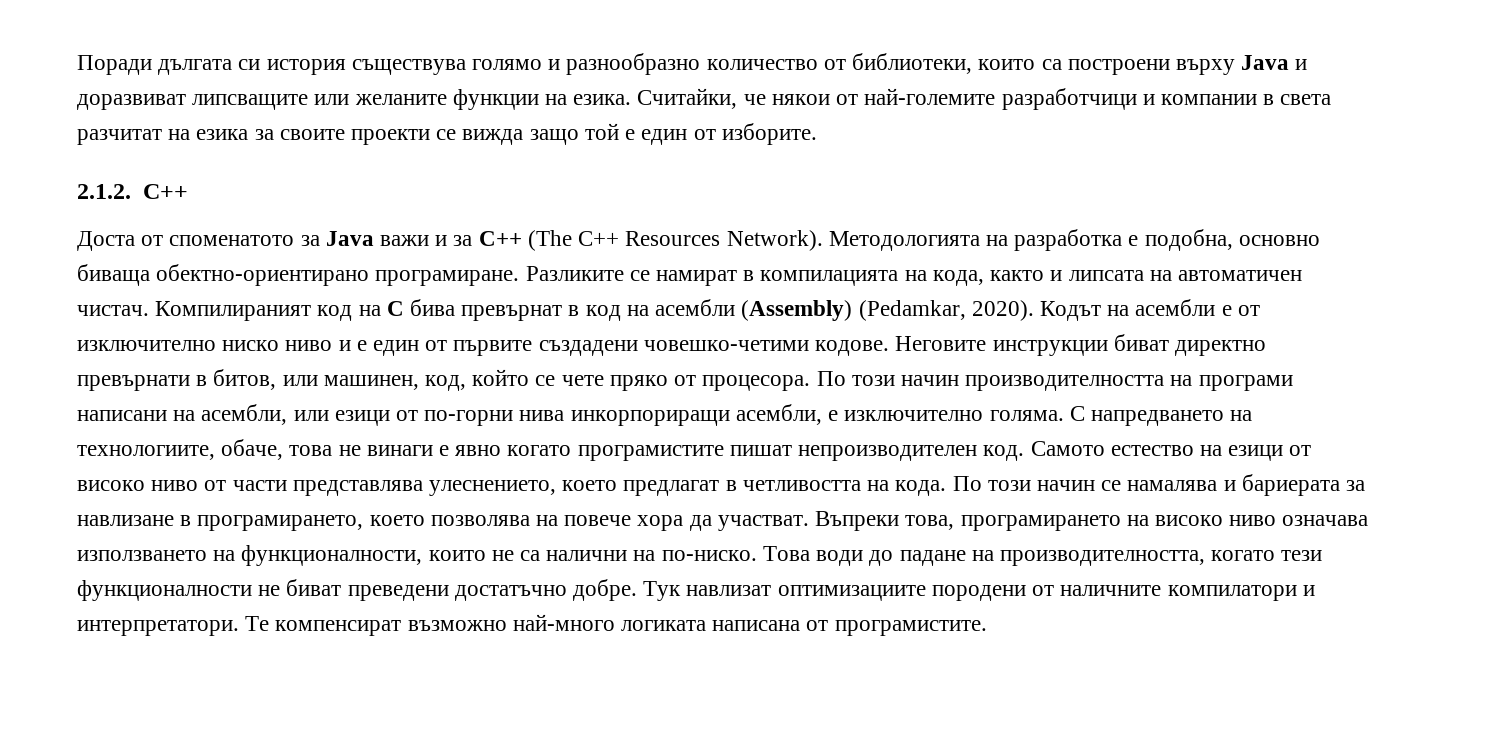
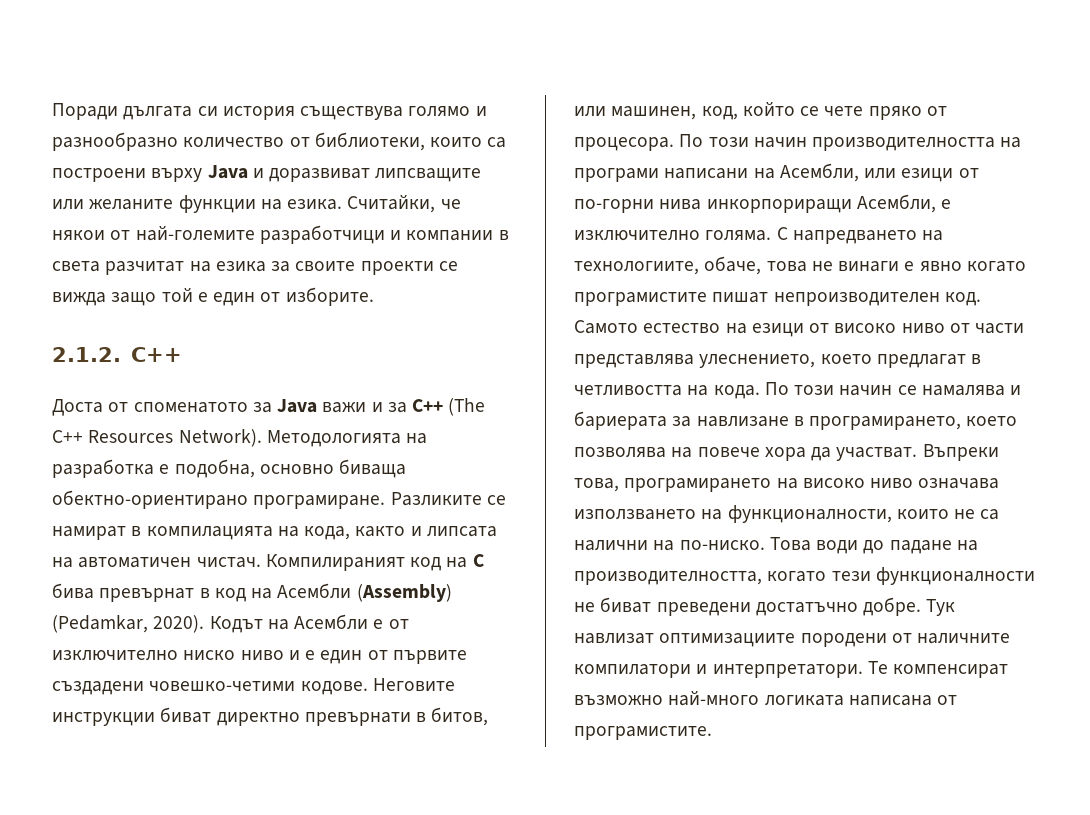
- Компилираният код на C бива превърнат в код на асембли (Assembly) (Pedamkar, 2020).
+ Компилираният код на C бива превърнат в код на Асембли (Assembly) (Pedamkar, 2020).
- Кодът на асембли е от изключително ниско ниво и е един от първите създадени човешко-четими кодове.
+ Кодът на Асембли е от изключително ниско ниво и е един от първите създадени човешко-четими кодове.
- По този начин производителността на програми написани на асембли, или езици от по-горни нива инкорпориращи асембли, е изключително голяма.
+ По този начин производителността на програми написани на Асембли, или езици от по-горни нива инкорпориращи Асембли, е изключително голяма.

